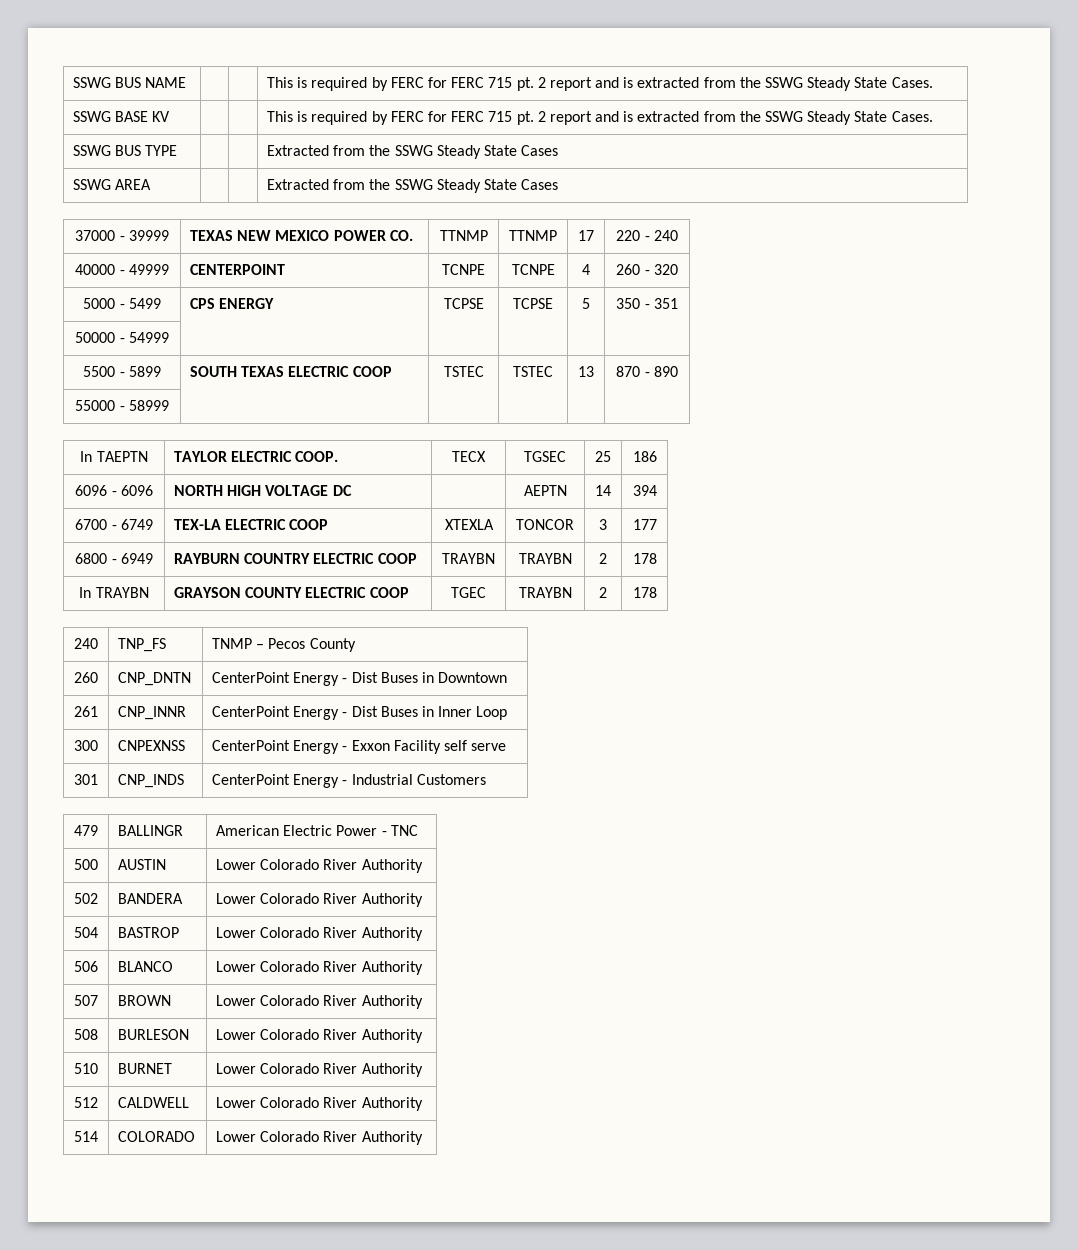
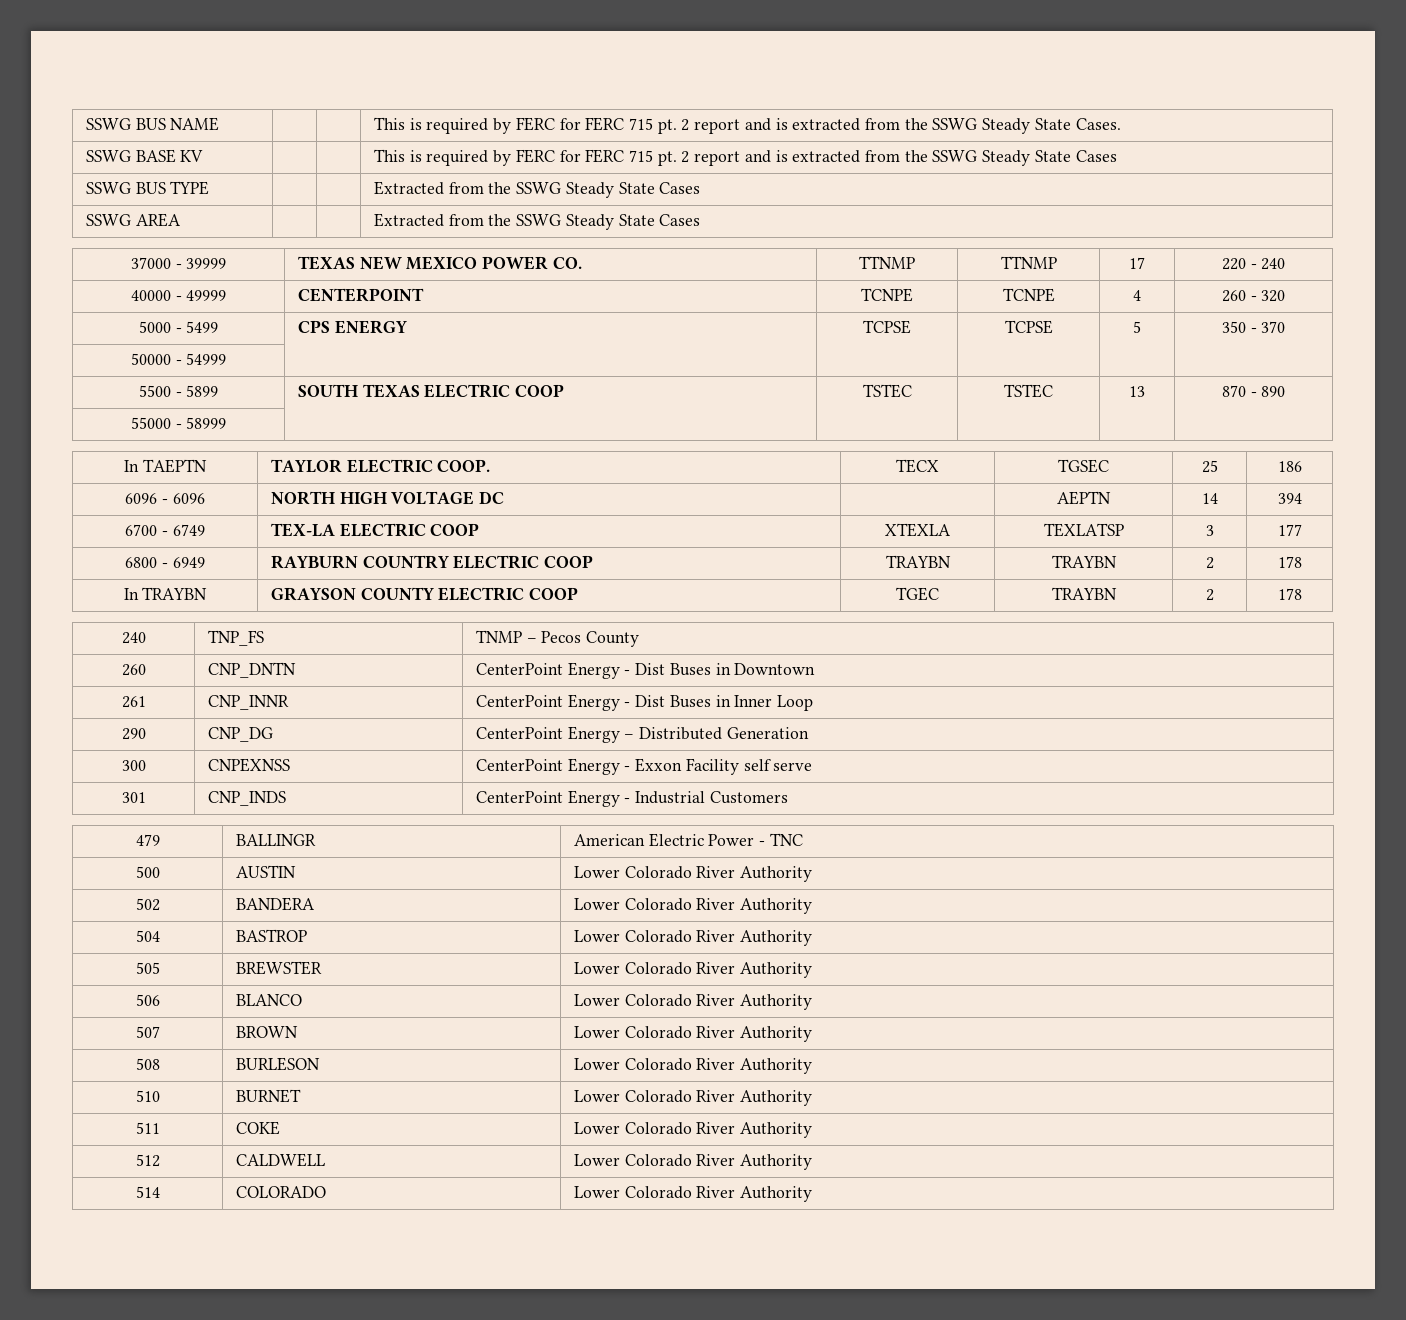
- SSWG BASE KV | | | This is required by FERC for FERC 715 pt. 2 report and is extracted from the SSWG Steady State Cases.
+ SSWG BASE KV | | | This is required by FERC for FERC 715 pt. 2 report and is extracted from the SSWG Steady State Cases
- 5000 - 5499 | CPS ENERGY | TCPSE | TCPSE | 5 | 350 - 351
+ 5000 - 5499 | CPS ENERGY | TCPSE | TCPSE | 5 | 350 - 370
- 6700 - 6749 | TEX-LA ELECTRIC COOP | XTEXLA | TONCOR | 3 | 177
+ 6700 - 6749 | TEX-LA ELECTRIC COOP | XTEXLA | TEXLATSP | 3 | 177
+ 290 | CNP_DG | CenterPoint Energy – Distributed Generation
+ 505 | BREWSTER | Lower Colorado River Authority
+ 511 | COKE | Lower Colorado River Authority

